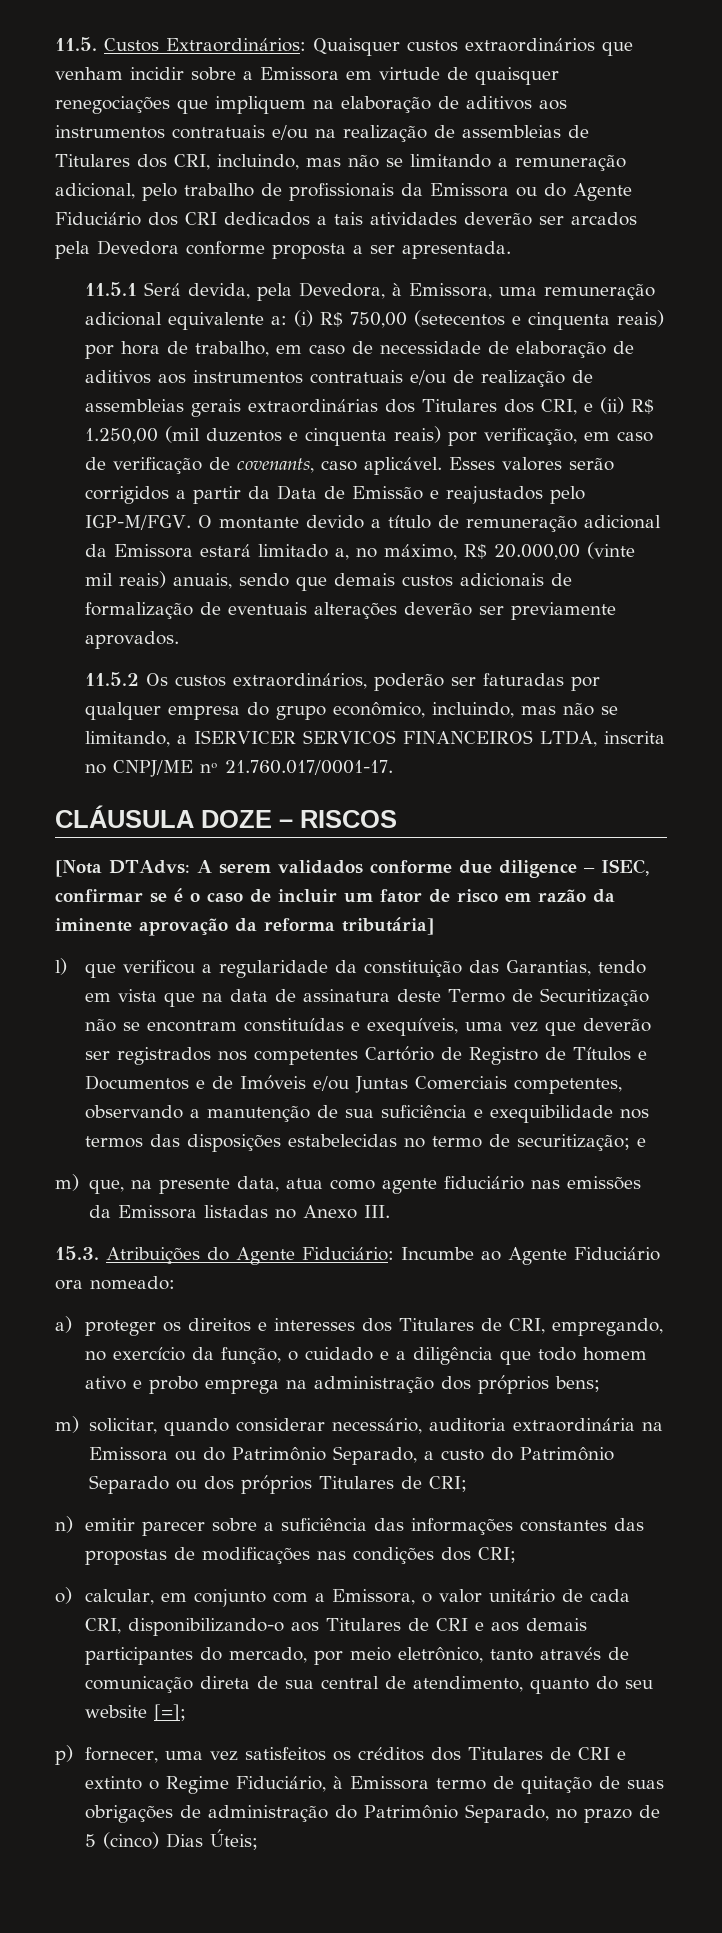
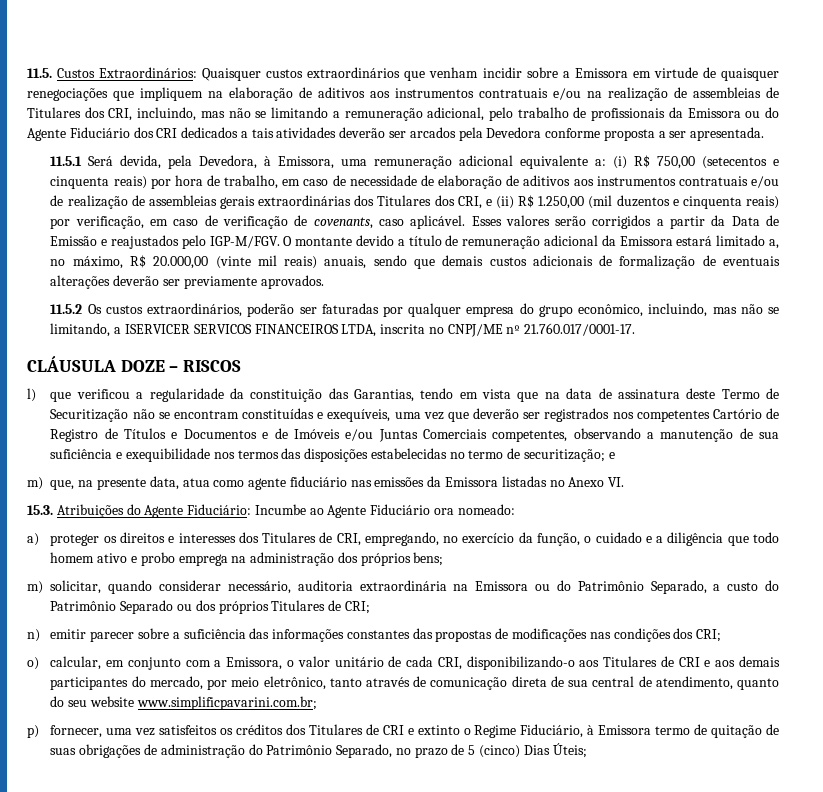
- [Nota DTAdvs: A serem validados conforme due diligence – ISEC, confirmar se é o caso de incluir um fator de risco em razão da iminente aprovação da reforma tributária]
- m) que, na presente data, atua como agente fiduciário nas emissões da Emissora listadas no Anexo III.
+ m) que, na presente data, atua como agente fiduciário nas emissões da Emissora listadas no Anexo VI.
- o) calcular, em conjunto com a Emissora, o valor unitário de cada CRI, disponibilizando-o aos Titulares de CRI e aos demais participantes do mercado, por meio eletrônico, tanto através de comunicação direta de sua central de atendimento, quanto do seu website [=];
+ o) calcular, em conjunto com a Emissora, o valor unitário de cada CRI, disponibilizando-o aos Titulares de CRI e aos demais participantes do mercado, por meio eletrônico, tanto através de comunicação direta de sua central de atendimento, quanto do seu website www.simplificpavarini.com.br;

